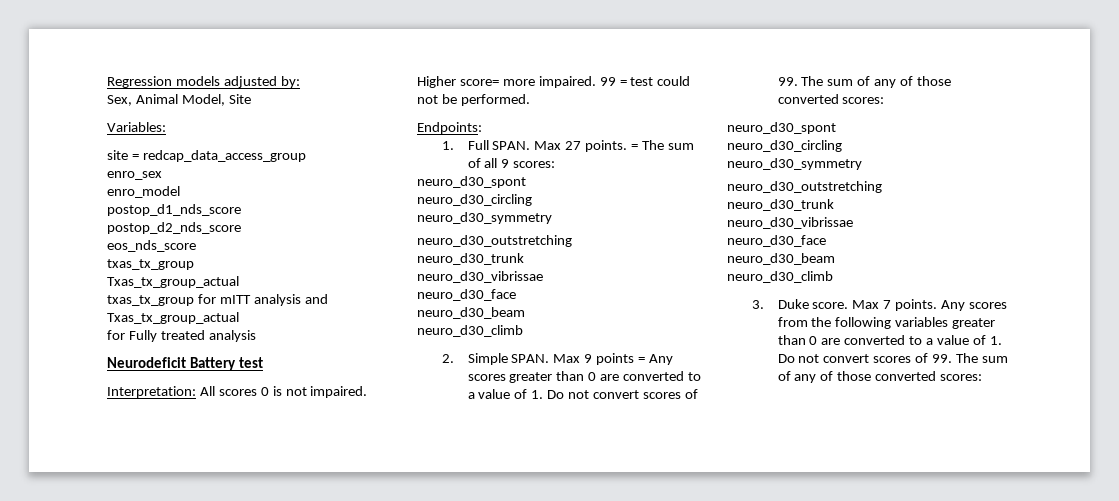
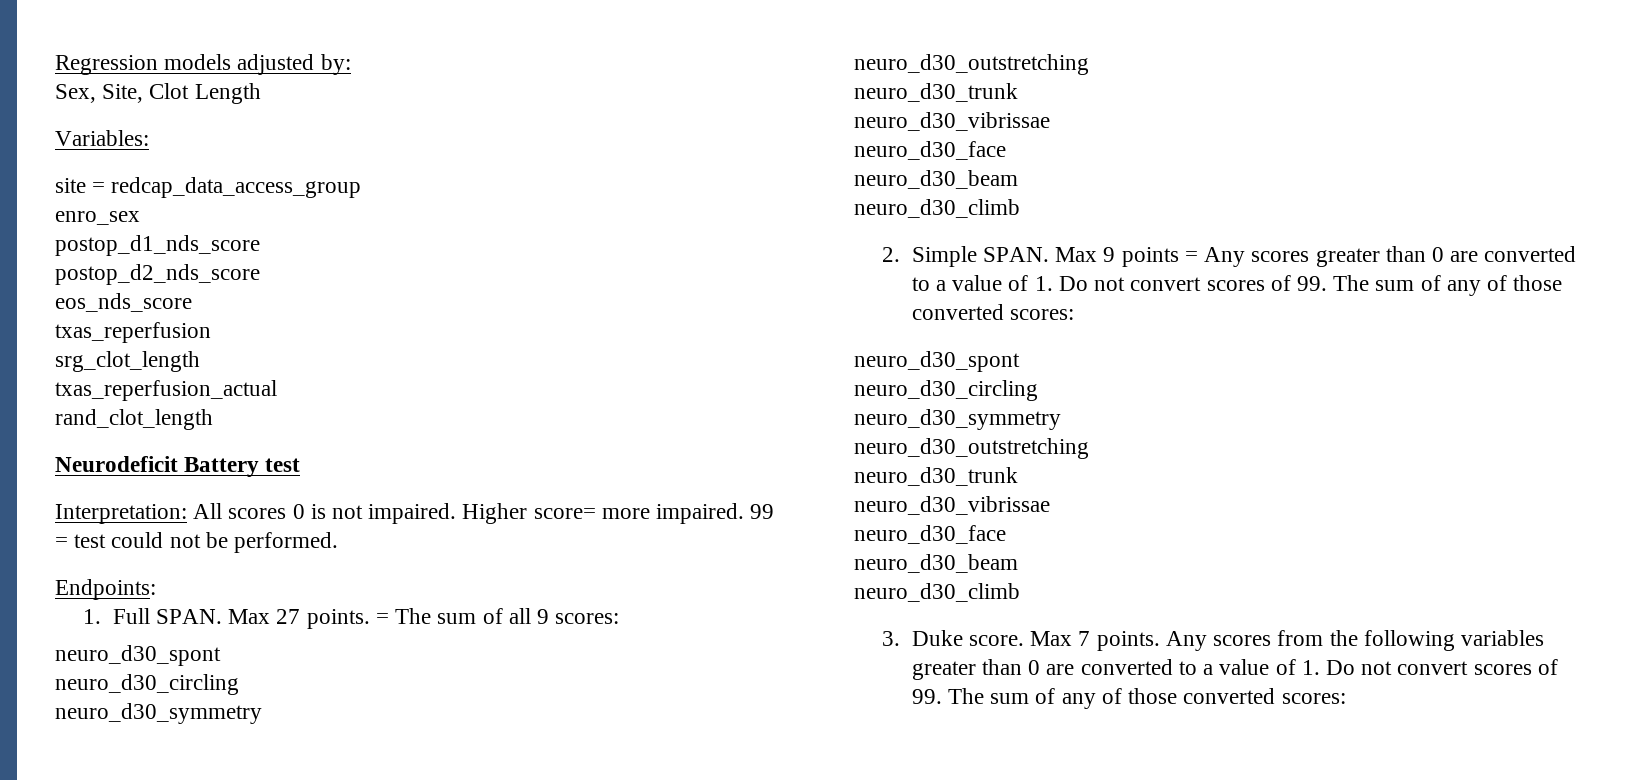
- Sex, Animal Model, Site
+ Sex, Site, Clot Length
- enro_model
  eos_nds_score
- txas_tx_group
- Txas_tx_group_actual
- txas_tx_group for mITT analysis and Txas_tx_group_actual
- for Fully treated analysis
+ txas_reperfusion
+ srg_clot_length
+ txas_reperfusion_actual
+ rand_clot_length

